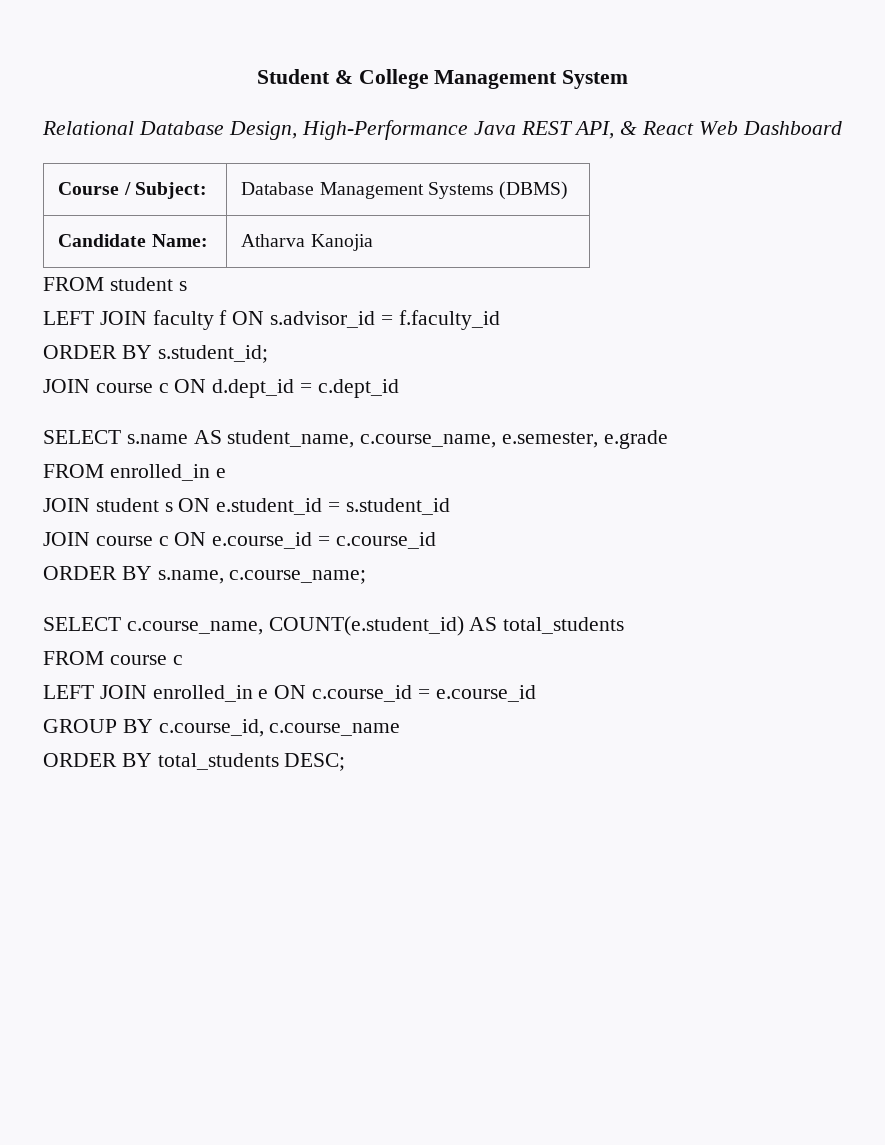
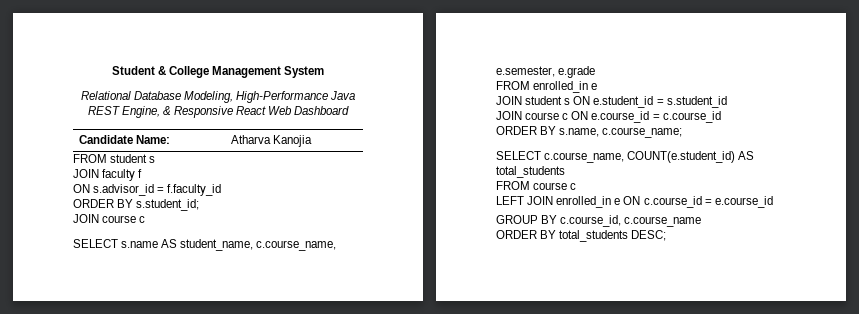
- Relational Database Design, High-Performance Java REST API, & React Web Dashboard
+ Relational Database Modeling, High-Performance Java REST Engine, & Responsive React Web Dashboard
- Course / Subject: | Database Management Systems (DBMS)
- LEFT JOIN faculty f ON s.advisor_id = f.faculty_id
+ JOIN faculty f
+ ON s.advisor_id = f.faculty_id
  ORDER BY s.student_id;
- JOIN course c ON d.dept_id = c.dept_id
+ JOIN course c

